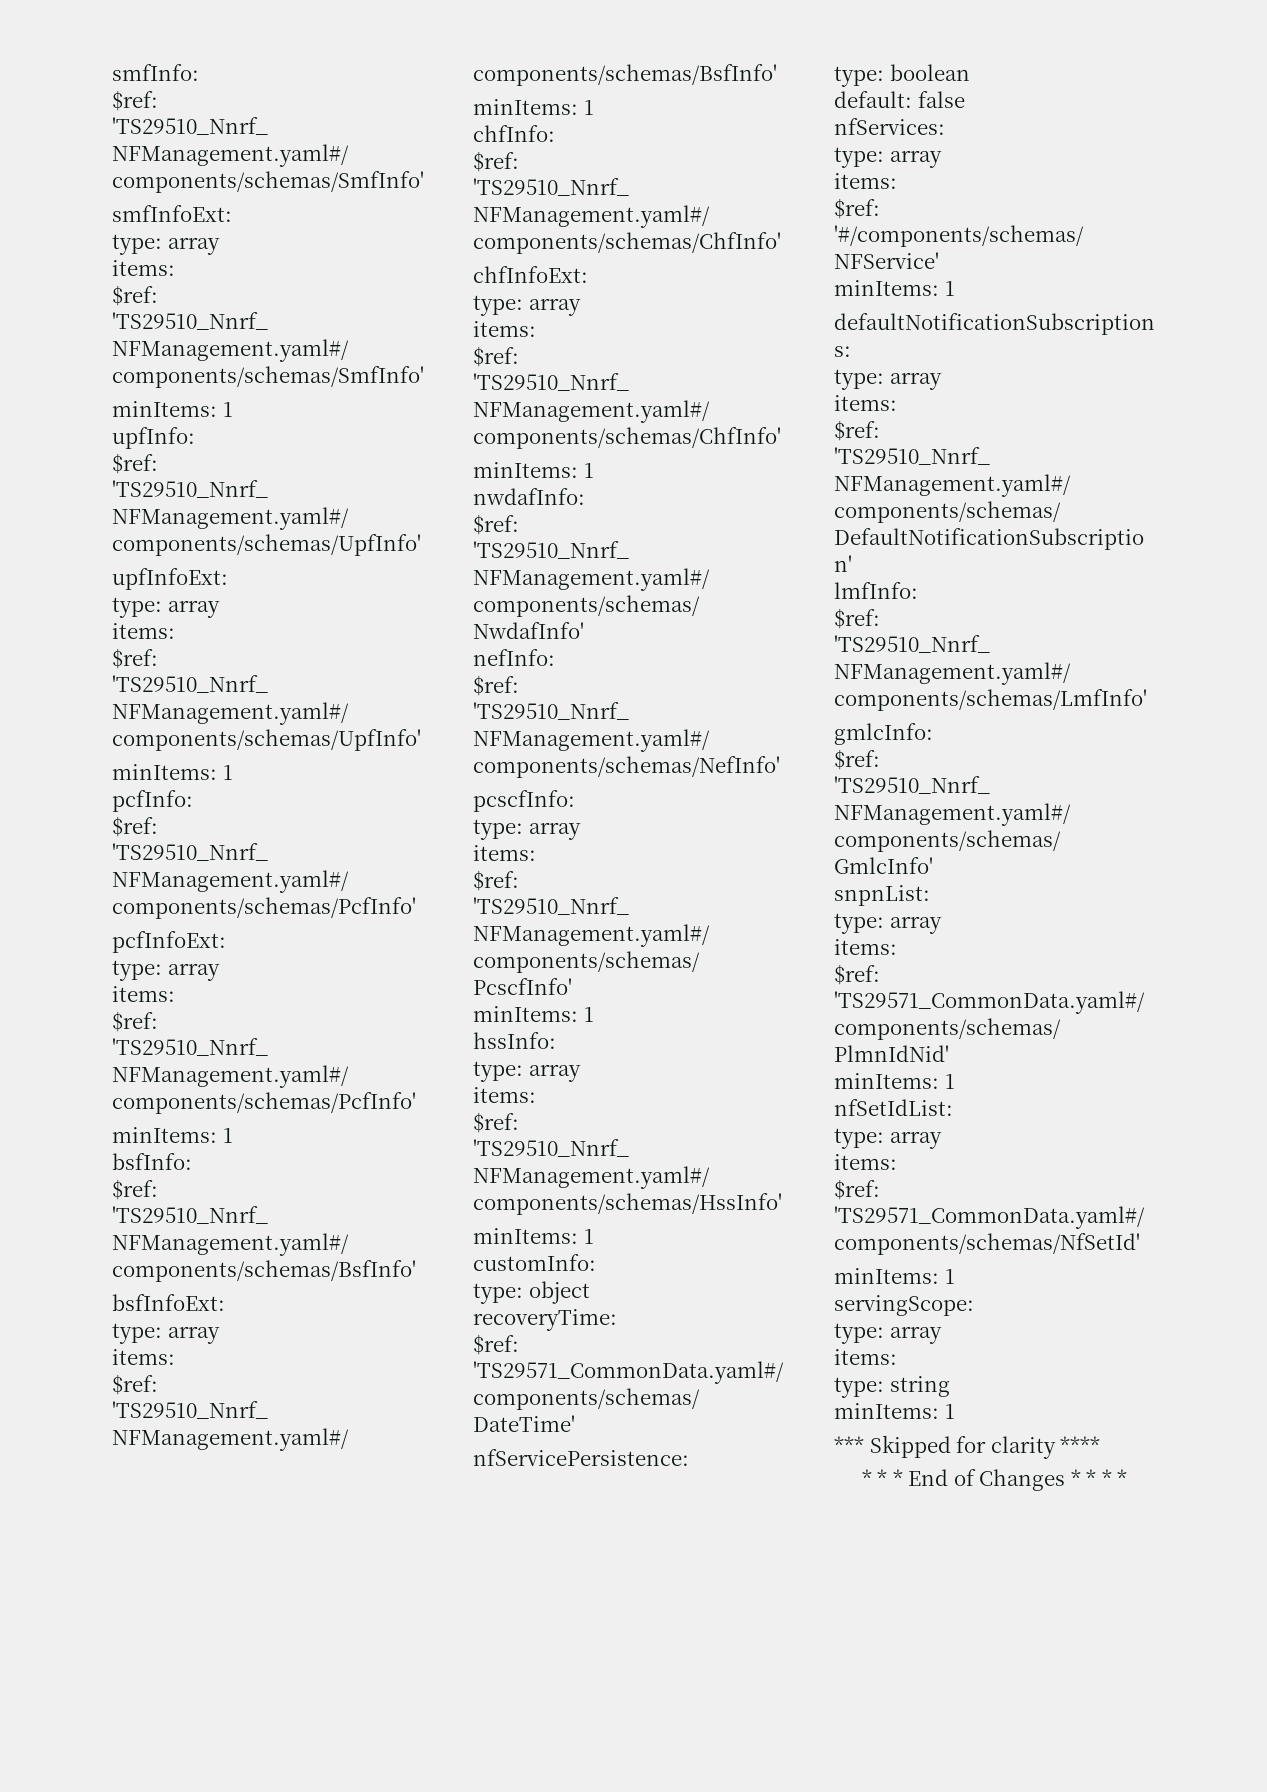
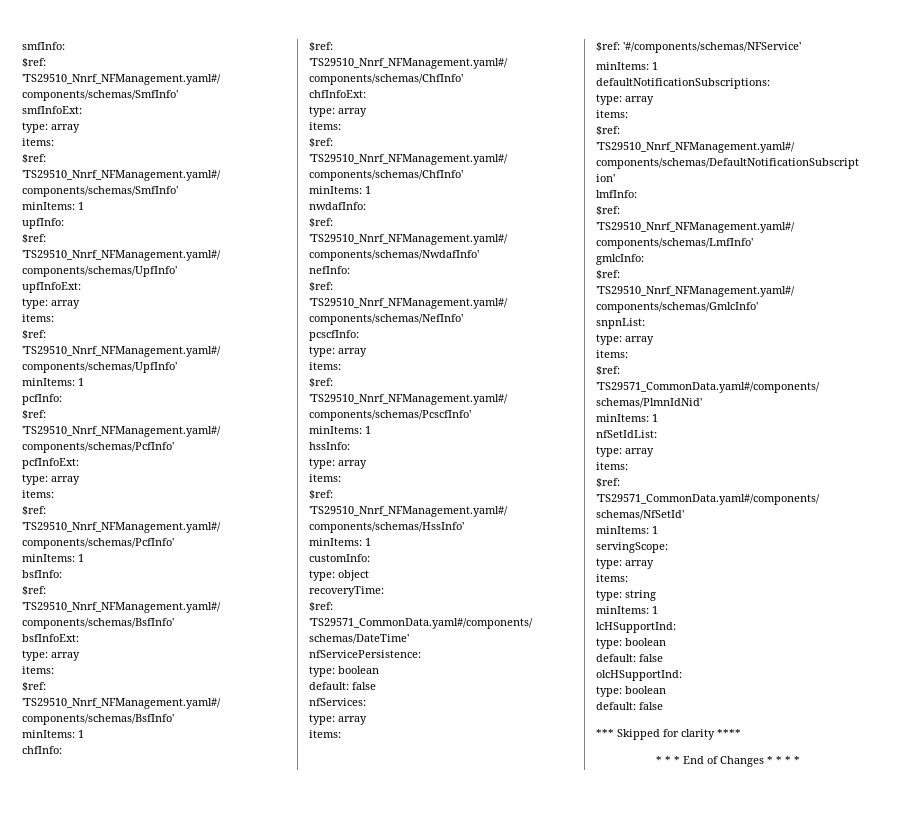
+ lcHSupportInd:
+ type: boolean
+ default: false
+ olcHSupportInd:
+ type: boolean
+ default: false

